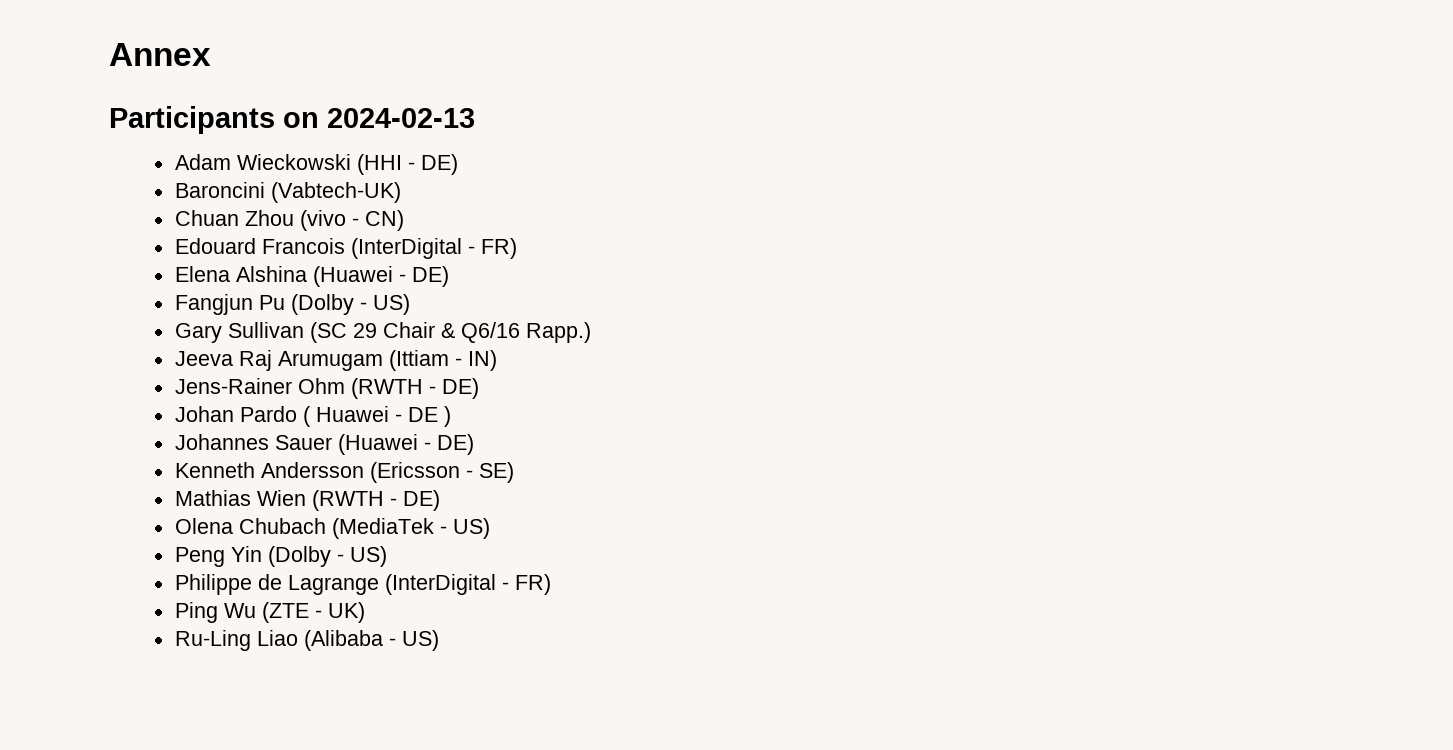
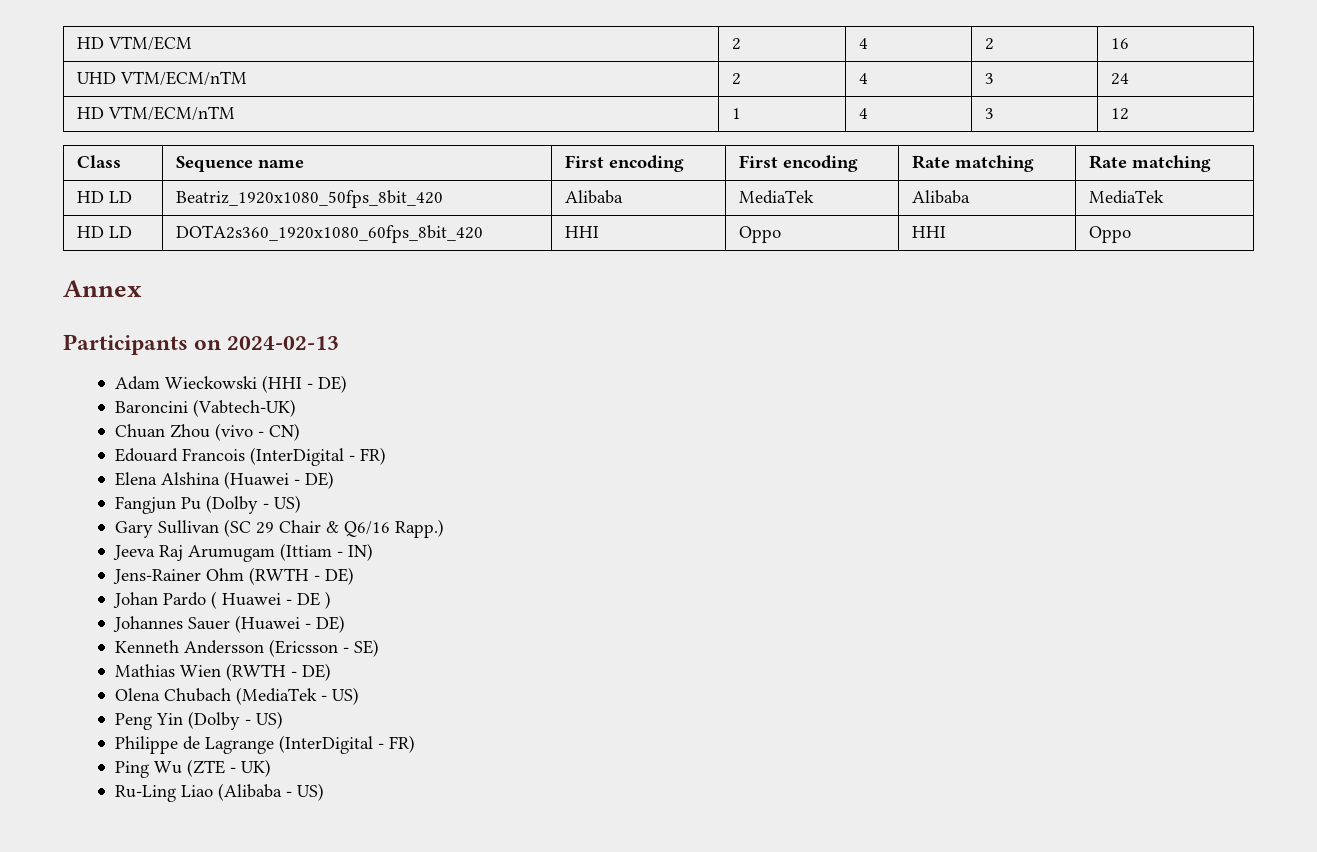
+ HD VTM/ECM | 2 | 4 | 2 | 16
+ UHD VTM/ECM/nTM | 2 | 4 | 3 | 24
+ HD VTM/ECM/nTM | 1 | 4 | 3 | 12
+ Class | Sequence name | First encoding | First encoding | Rate matching | Rate matching
+ HD LD | Beatriz_1920x1080_50fps_8bit_420 | Alibaba | MediaTek | Alibaba | MediaTek
+ HD LD | DOTA2s360_1920x1080_60fps_8bit_420 | HHI | Oppo | HHI | Oppo

